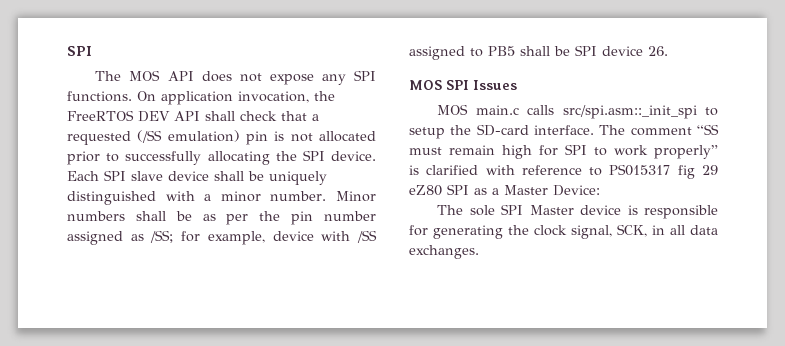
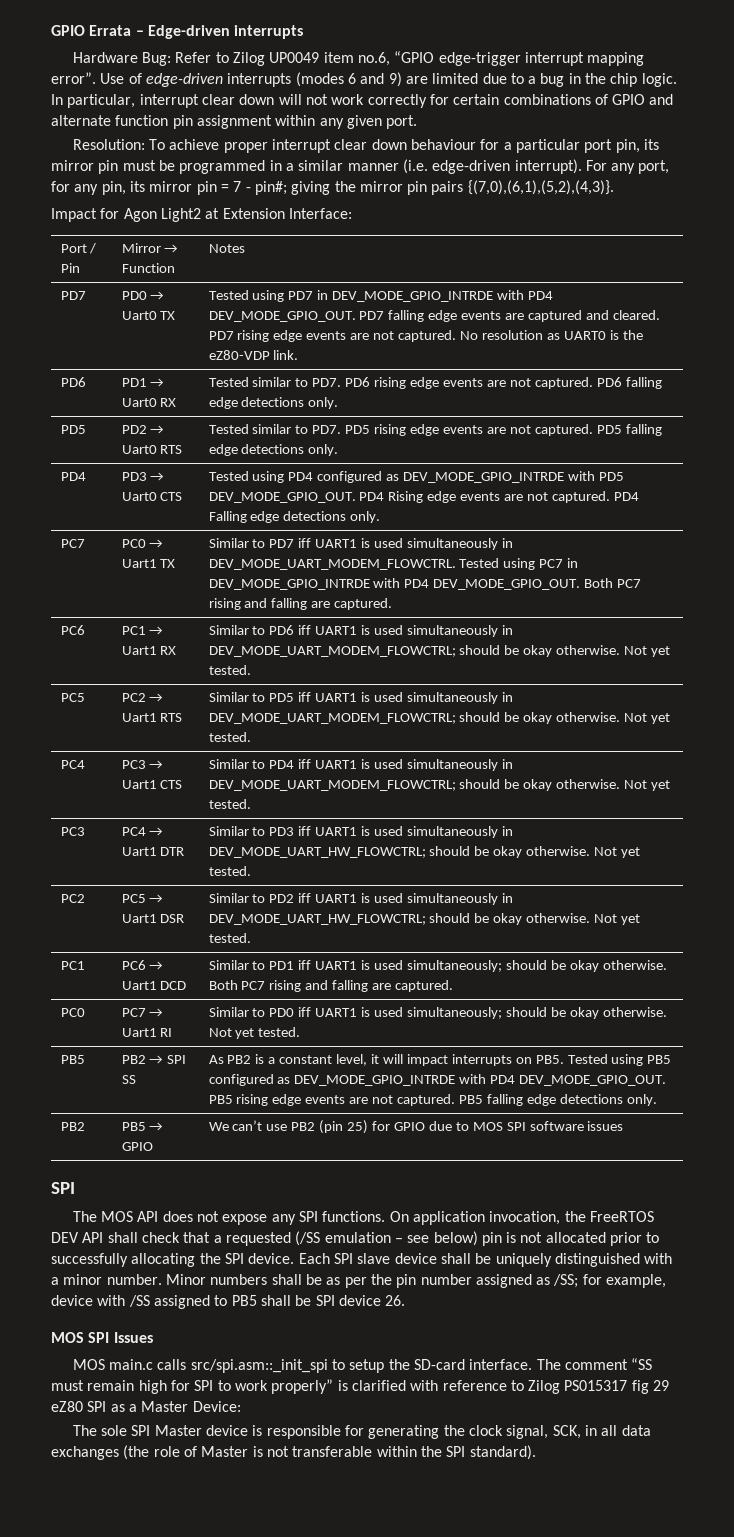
+ GPIO Errata – Edge-driven interrupts
+ Hardware Bug: Refer to Zilog UP0049 item no.6, “GPIO edge-trigger interrupt mapping error”. Use of edge-driven interrupts (modes 6 and 9) are limited due to a bug in the chip logic. In particular, interrupt clear down will not work correctly for certain combinations of GPIO and alternate function pin assignment within any given port.
+ Resolution: To achieve proper interrupt clear down behaviour for a particular port pin, its mirror pin must be programmed in a similar manner (i.e. edge-driven interrupt). For any port, for any pin, its mirror pin = 7 - pin#; giving the mirror pin pairs {(7,0),(6,1),(5,2),(4,3)}.
+ Impact for Agon Light2 at Extension Interface:
+ Port / Pin | Mirror → Function | Notes
+ PD7 | PD0 → Uart0 TX | Tested using PD7 in DEV_MODE_GPIO_INTRDE with PD4 DEV_MODE_GPIO_OUT. PD7 falling edge events are captured and cleared. PD7 rising edge events are not captured. No resolution as UART0 is the eZ80-VDP link.
+ PD6 | PD1 → Uart0 RX | Tested similar to PD7. PD6 rising edge events are not captured. PD6 falling edge detections only.
+ PD5 | PD2 → Uart0 RTS | Tested similar to PD7. PD5 rising edge events are not captured. PD5 falling edge detections only.
+ PD4 | PD3 → Uart0 CTS | Tested using PD4 configured as DEV_MODE_GPIO_INTRDE with PD5 DEV_MODE_GPIO_OUT. PD4 Rising edge events are not captured. PD4 Falling edge detections only.
+ PC7 | PC0 → Uart1 TX | Similar to PD7 iff UART1 is used simultaneously in DEV_MODE_UART_MODEM_FLOWCTRL. Tested using PC7 in DEV_MODE_GPIO_INTRDE with PD4 DEV_MODE_GPIO_OUT. Both PC7 rising and falling are captured.
+ PC6 | PC1 → Uart1 RX | Similar to PD6 iff UART1 is used simultaneously in DEV_MODE_UART_MODEM_FLOWCTRL; should be okay otherwise. Not yet tested.
+ PC5 | PC2 → Uart1 RTS | Similar to PD5 iff UART1 is used simultaneously in DEV_MODE_UART_MODEM_FLOWCTRL; should be okay otherwise. Not yet tested.
+ PC4 | PC3 → Uart1 CTS | Similar to PD4 iff UART1 is used simultaneously in DEV_MODE_UART_MODEM_FLOWCTRL; should be okay otherwise. Not yet tested.
+ PC3 | PC4 → Uart1 DTR | Similar to PD3 iff UART1 is used simultaneously in DEV_MODE_UART_HW_FLOWCTRL; should be okay otherwise. Not yet tested.
+ PC2 | PC5 → Uart1 DSR | Similar to PD2 iff UART1 is used simultaneously in DEV_MODE_UART_HW_FLOWCTRL; should be okay otherwise. Not yet tested.
+ PC1 | PC6 → Uart1 DCD | Similar to PD1 iff UART1 is used simultaneously; should be okay otherwise. Both PC7 rising and falling are captured.
+ PC0 | PC7 → Uart1 RI | Similar to PD0 iff UART1 is used simultaneously; should be okay otherwise. Not yet tested.
+ PB5 | PB2 → SPI SS | As PB2 is a constant level, it will impact interrupts on PB5. Tested using PB5 configured as DEV_MODE_GPIO_INTRDE with PD4 DEV_MODE_GPIO_OUT. PB5 rising edge events are not captured. PB5 falling edge detections only.
+ PB2 | PB5 → GPIO | We can’t use PB2 (pin 25) for GPIO due to MOS SPI software issues
- On application invocation, the FreeRTOS DEV API shall check that a requested (/SS emulation) pin is not allocated prior to successfully allocating the SPI device.
+ On application invocation, the FreeRTOS DEV API shall check that a requested (/SS emulation – see below) pin is not allocated prior to successfully allocating the SPI device.
- The comment “SS must remain high for SPI to work properly” is clarified with reference to PS015317 fig 29 eZ80 SPI as a Master Device:
+ The comment “SS must remain high for SPI to work properly” is clarified with reference to Zilog PS015317 fig 29 eZ80 SPI as a Master Device:
- The sole SPI Master device is responsible for generating the clock signal, SCK, in all data exchanges.
+ The sole SPI Master device is responsible for generating the clock signal, SCK, in all data exchanges (the role of Master is not transferable within the SPI standard).

